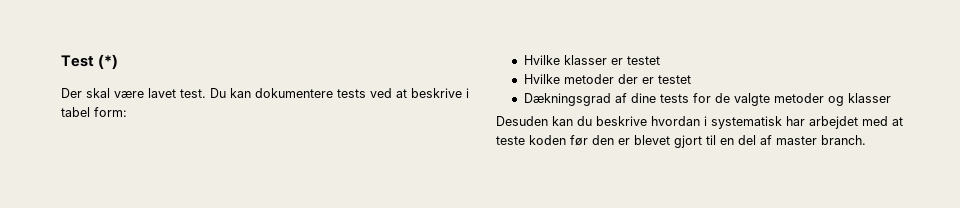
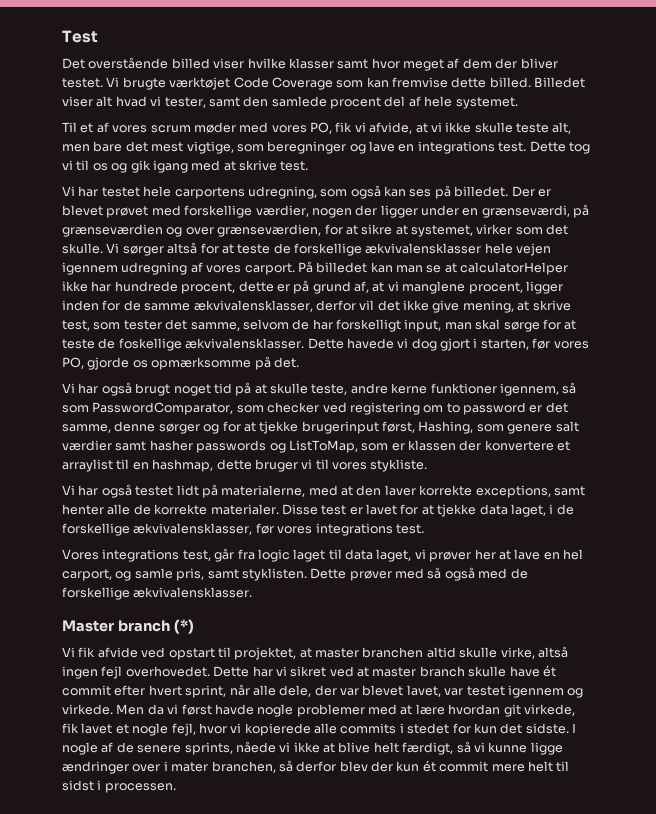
- Test (*)
- Der skal være lavet test. Du kan dokumentere tests ved at beskrive i tabel form:
- Hvilke klasser er testet
- Hvilke metoder der er testet
- Dækningsgrad af dine tests for de valgte metoder og klasser
- Desuden kan du beskrive hvordan i systematisk har arbejdet med at teste koden før den er blevet gjort til en del af master branch.
+ Test
+ Det overstående billed viser hvilke klasser samt hvor meget af dem der bliver testet. Vi brugte værktøjet Code Coverage som kan fremvise dette billed. Billedet viser alt hvad vi tester, samt den samlede procent del af hele systemet.
+ Til et af vores scrum møder med vores PO, fik vi afvide, at vi ikke skulle teste alt, men bare det mest vigtige, som beregninger og lave en integrations test. Dette tog vi til os og gik igang med at skrive test.
+ Vi har testet hele carportens udregning, som også kan ses på billedet. Der er blevet prøvet med forskellige værdier, nogen der ligger under en grænseværdi, på grænseværdien og over grænseværdien, for at sikre at systemet, virker som det skulle. Vi sørger altså for at teste de forskellige ækvivalensklasser hele vejen igennem udregning af vores carport. På billedet kan man se at calculatorHelper ikke har hundrede procent, dette er på grund af, at vi manglene procent, ligger inden for de samme ækvivalensklasser, derfor vil det ikke give mening, at skrive test, som tester det samme, selvom de har forskelligt input, man skal sørge for at teste de foskellige ækvivalensklasser. Dette havede vi dog gjort i starten, før vores PO, gjorde os opmærksomme på det.
+ Vi har også brugt noget tid på at skulle teste, andre kerne funktioner igennem, så som PasswordComparator, som checker ved registering om to password er det samme, denne sørger og for at tjekke brugerinput først, Hashing, som genere salt værdier samt hasher passwords og ListToMap, som er klassen der konvertere et arraylist til en hashmap, dette bruger vi til vores stykliste.
+ Vi har også testet lidt på materialerne, med at den laver korrekte exceptions, samt henter alle de korrekte materialer. Disse test er lavet for at tjekke data laget, i de forskellige ækvivalensklasser, før vores integrations test.
+ Vores integrations test, går fra logic laget til data laget, vi prøver her at lave en hel carport, og samle pris, samt styklisten. Dette prøver med så også med de forskellige ækvivalensklasser.
+ Master branch (*)
+ Vi fik afvide ved opstart til projektet, at master branchen altid skulle virke, altså ingen fejl overhovedet. Dette har vi sikret ved at master branch skulle have ét commit efter hvert sprint, når alle dele, der var blevet lavet, var testet igennem og virkede. Men da vi først havde nogle problemer med at lære hvordan git virkede, fik lavet et nogle fejl, hvor vi kopierede alle commits i stedet for kun det sidste. I nogle af de senere sprints, nåede vi ikke at blive helt færdigt, så vi kunne ligge ændringer over i mater branchen, så derfor blev der kun ét commit mere helt til sidst i processen.

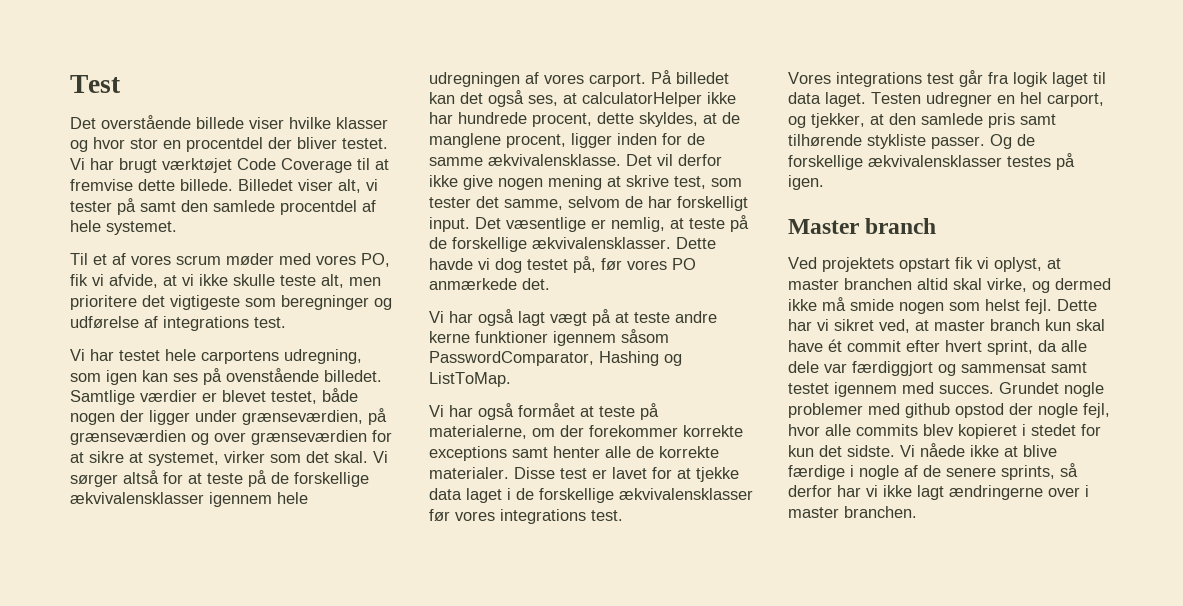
- Det overstående billed viser hvilke klasser samt hvor meget af dem der bliver testet.
+ Det overstående billede viser hvilke klasser og hvor stor en procentdel der bliver testet.
- Vi brugte værktøjet Code Coverage som kan fremvise dette billed.
+ Vi har brugt værktøjet Code Coverage til at fremvise dette billede.
- Billedet viser alt hvad vi tester, samt den samlede procent del af hele systemet.
+ Billedet viser alt, vi tester på samt den samlede procentdel af hele systemet.
- Til et af vores scrum møder med vores PO, fik vi afvide, at vi ikke skulle teste alt, men bare det mest vigtige, som beregninger og lave en integrations test. Dette tog vi til os og gik igang med at skrive test.
+ Til et af vores scrum møder med vores PO, fik vi afvide, at vi ikke skulle teste alt, men prioritere det vigtigeste som beregninger og udførelse af integrations test.
- Vi har testet hele carportens udregning, som også kan ses på billedet. Der er blevet prøvet med forskellige værdier, nogen der ligger under en grænseværdi, på grænseværdien og over grænseværdien, for at sikre at systemet, virker som det skulle.
+ Vi har testet hele carportens udregning, som igen kan ses på ovenstående billedet. Samtlige værdier er blevet testet, både nogen der ligger under grænseværdien, på grænseværdien og over grænseværdien for at sikre at systemet, virker som det skal.
- Vi sørger altså for at teste de forskellige ækvivalensklasser hele vejen igennem udregning af vores carport.
+ Vi sørger altså for at teste på de forskellige ækvivalensklasser igennem hele udregningen af vores carport.
- På billedet kan man se at calculatorHelper ikke har hundrede procent, dette er på grund af, at vi manglene procent, ligger inden for de samme ækvivalensklasser, derfor vil det ikke give mening, at skrive test, som tester det samme, selvom de har forskelligt input, man skal sørge for at teste de foskellige ækvivalensklasser.
+ På billedet kan det også ses, at calculatorHelper ikke har hundrede procent, dette skyldes, at de manglene procent, ligger inden for de samme ækvivalensklasse. Det vil derfor ikke give nogen mening at skrive test, som tester det samme, selvom de har forskelligt input. Det væsentlige er nemlig, at teste på de forskellige ækvivalensklasser.
- Dette havede vi dog gjort i starten, før vores PO, gjorde os opmærksomme på det.
- Vi har også brugt noget tid på at skulle teste, andre kerne funktioner igennem, så som PasswordComparator, som checker ved registering om to password er det samme, denne sørger og for at tjekke brugerinput først, Hashing, som genere salt værdier samt hasher passwords og ListToMap, som er klassen der konvertere et arraylist til en hashmap, dette bruger vi til vores stykliste.
- Vi har også testet lidt på materialerne, med at den laver korrekte exceptions, samt henter alle de korrekte materialer.
+ Dette havde vi dog testet på, før vores PO anmærkede det.
+ Vi har også lagt vægt på at teste andre kerne funktioner igennem såsom PasswordComparator, Hashing og ListToMap.
+ Vi har også formået at teste på materialerne, om der forekommer korrekte exceptions samt henter alle de korrekte materialer.
- Disse test er lavet for at tjekke data laget, i de forskellige ækvivalensklasser, før vores integrations test.
+ Disse test er lavet for at tjekke data laget i de forskellige ækvivalensklasser før vores integrations test.
- Vores integrations test, går fra logic laget til data laget, vi prøver her at lave en hel carport, og samle pris, samt styklisten. Dette prøver med så også med de forskellige ækvivalensklasser.
- Master branch (*)
- Vi fik afvide ved opstart til projektet, at master branchen altid skulle virke, altså ingen fejl overhovedet.
+ Vores integrations test går fra logik laget til data laget. Testen udregner en hel carport, og tjekker, at den samlede pris samt tilhørende stykliste passer. Og de forskellige ækvivalensklasser testes på igen.
+ Master branch
+ Ved projektets opstart fik vi oplyst, at master branchen altid skal virke, og dermed ikke må smide nogen som helst fejl.
- Dette har vi sikret ved at master branch skulle have ét commit efter hvert sprint, når alle dele, der var blevet lavet, var testet igennem og virkede. Men da vi først havde nogle problemer med at lære hvordan git virkede, fik lavet et nogle fejl, hvor vi kopierede alle commits i stedet for kun det sidste.
+ Dette har vi sikret ved, at master branch kun skal have ét commit efter hvert sprint, da alle dele var færdiggjort og sammensat samt testet igennem med succes. Grundet nogle problemer med github opstod der nogle fejl, hvor alle commits blev kopieret i stedet for kun det sidste.
- I nogle af de senere sprints, nåede vi ikke at blive helt færdigt, så vi kunne ligge ændringer over i mater branchen, så derfor blev der kun ét commit mere helt til sidst i processen.
+ Vi nåede ikke at blive færdige i nogle af de senere sprints, så derfor har vi ikke lagt ændringerne over i master branchen.

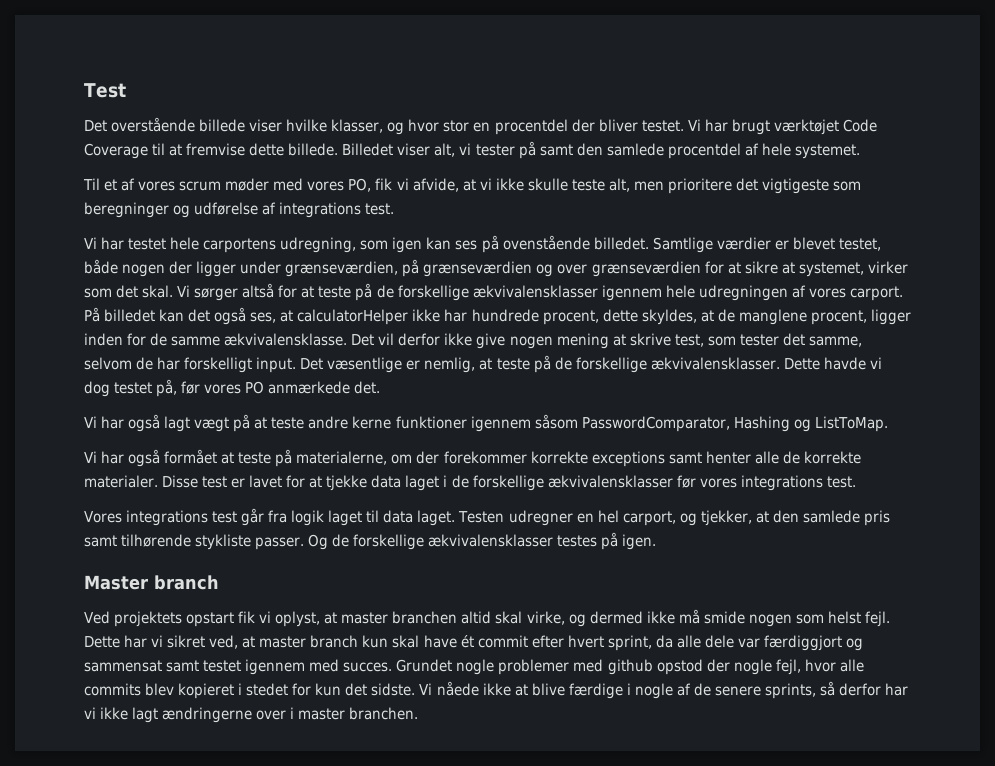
- Det overstående billede viser hvilke klasser og hvor stor en procentdel der bliver testet.
+ Det overstående billede viser hvilke klasser, og hvor stor en procentdel der bliver testet.

